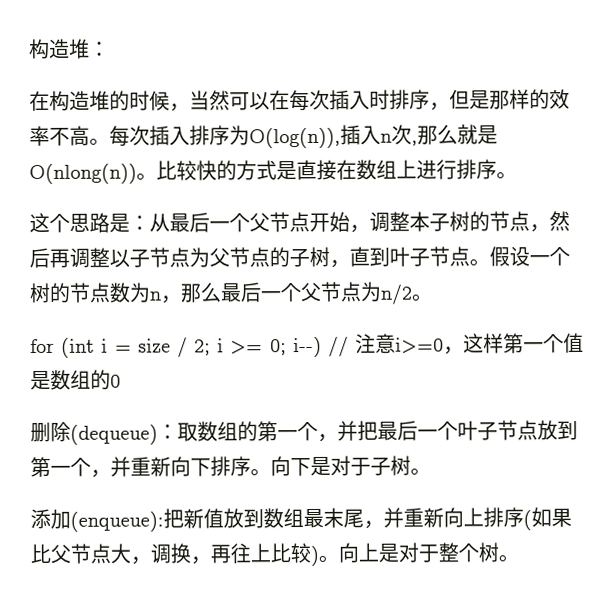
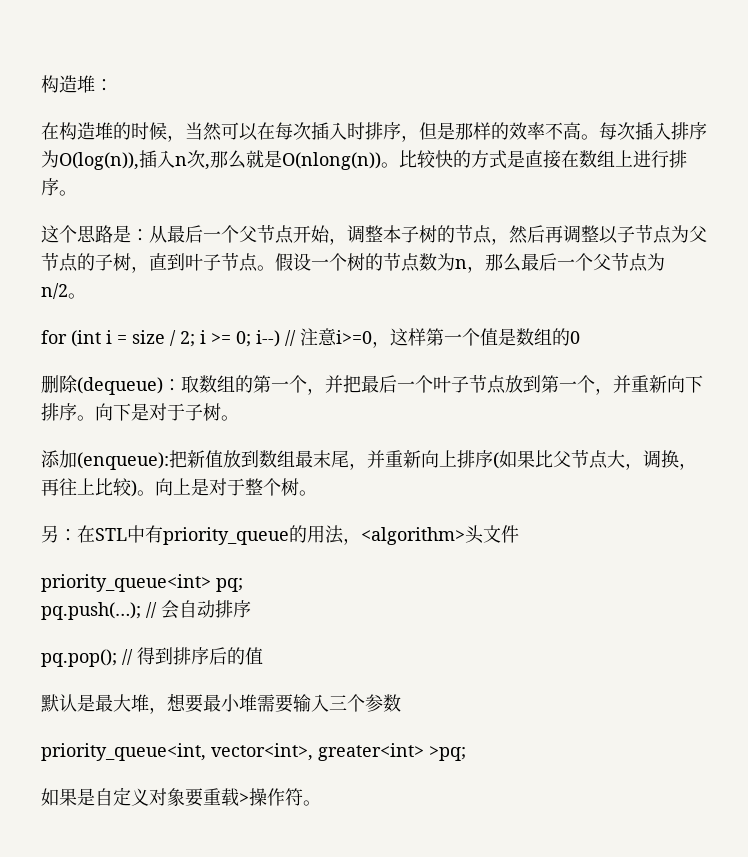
+ 另：在STL中有priority_queue的用法，<algorithm>头文件
+ priority_queue<int> pq;
+ pq.push(…); // 会自动排序
+ pq.pop(); // 得到排序后的值
+ 默认是最大堆，想要最小堆需要输入三个参数
+ priority_queue<int, vector<int>, greater<int> >pq;
+ 如果是自定义对象要重载>操作符。

